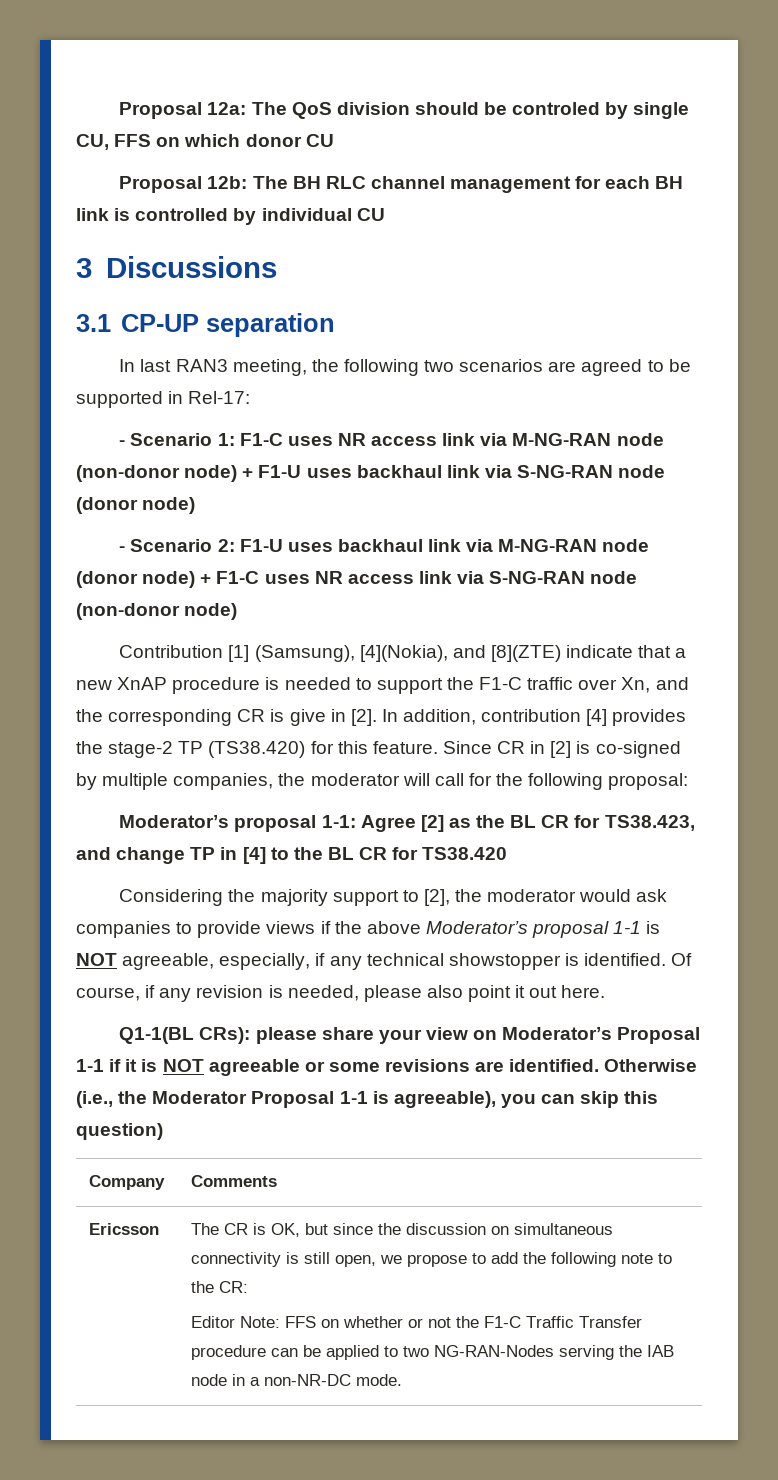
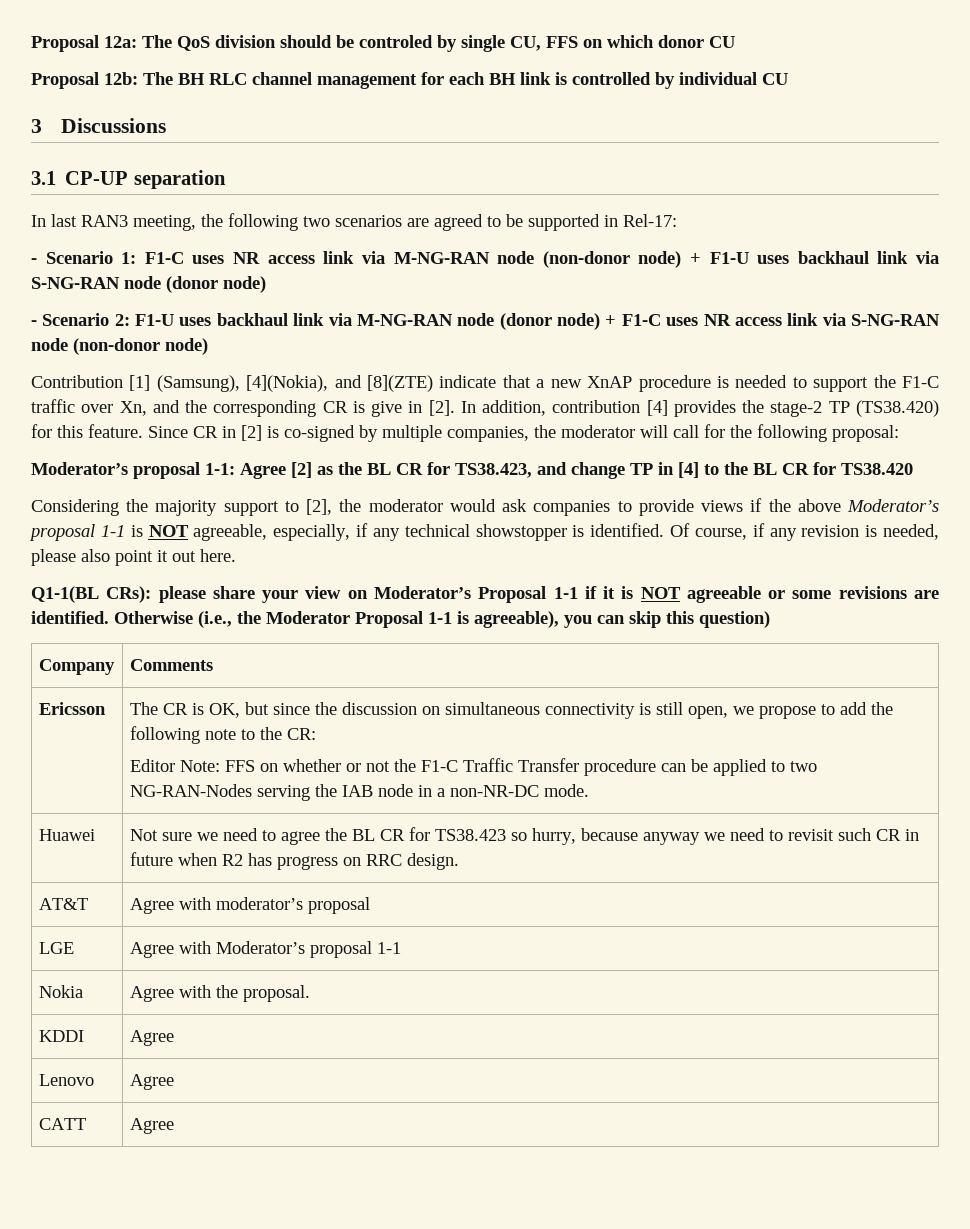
+ Huawei | Not sure we need to agree the BL CR for TS38.423 so hurry, because anyway we need to revisit such CR in future when R2 has progress on RRC design.
+ AT&T | Agree with moderator’s proposal
+ LGE | Agree with Moderator’s proposal 1-1
+ Nokia | Agree with the proposal.
+ KDDI | Agree
+ Lenovo | Agree
+ CATT | Agree

